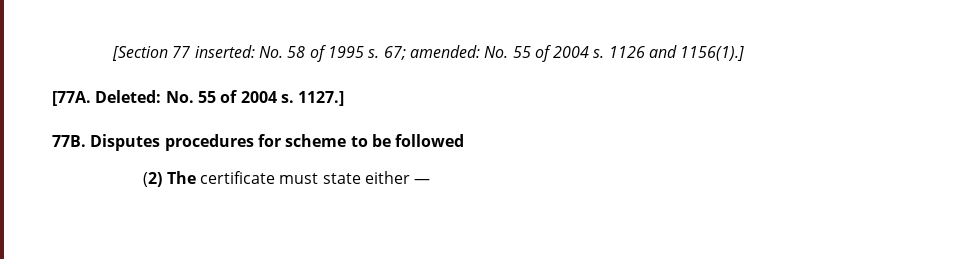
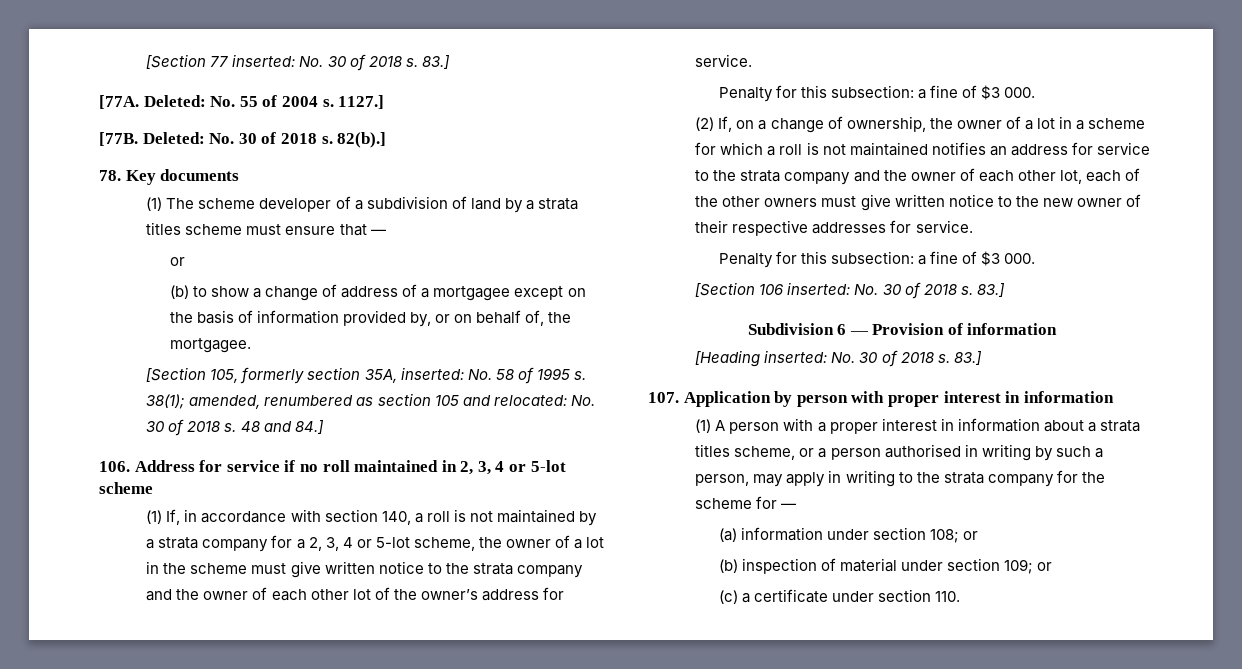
- [Section 77 inserted: No. 58 of 1995 s. 67; amended: No. 55 of 2004 s. 1126 and 1156(1).]
+ [Section 77 inserted: No. 30 of 2018 s. 83.]
- 77B. Disputes procedures for scheme to be followed
- (2) The certificate must state either —
+ [77B. Deleted: No. 30 of 2018 s. 82(b).]
+ 78. Key documents
+ (1) The scheme developer of a subdivision of land by a strata titles scheme must ensure that —
+ or
+ (b) to show a change of address of a mortgagee except on the basis of information provided by, or on behalf of, the mortgagee.
+ [Section 105, formerly section 35A, inserted: No. 58 of 1995 s. 38(1); amended, renumbered as section 105 and relocated: No. 30 of 2018 s. 48 and 84.]
+ 106. Address for service if no roll maintained in 2, 3, 4 or 5-lot scheme
+ (1) If, in accordance with section 140, a roll is not maintained by a strata company for a 2, 3, 4 or 5-lot scheme, the owner of a lot in the scheme must give written notice to the strata company and the owner of each other lot of the owner’s address for service.
+ Penalty for this subsection: a fine of $3 000.
+ (2) If, on a change of ownership, the owner of a lot in a scheme for which a roll is not maintained notifies an address for service to the strata company and the owner of each other lot, each of the other owners must give written notice to the new owner of their respective addresses for service.
+ Penalty for this subsection: a fine of $3 000.
+ [Section 106 inserted: No. 30 of 2018 s. 83.]
+ Subdivision 6 — Provision of information
+ [Heading inserted: No. 30 of 2018 s. 83.]
+ 107. Application by person with proper interest in information
+ (1) A person with a proper interest in information about a strata titles scheme, or a person authorised in writing by such a person, may apply in writing to the strata company for the scheme for —
+ (a) information under section 108; or
+ (b) inspection of material under section 109; or
+ (c) a certificate under section 110.

